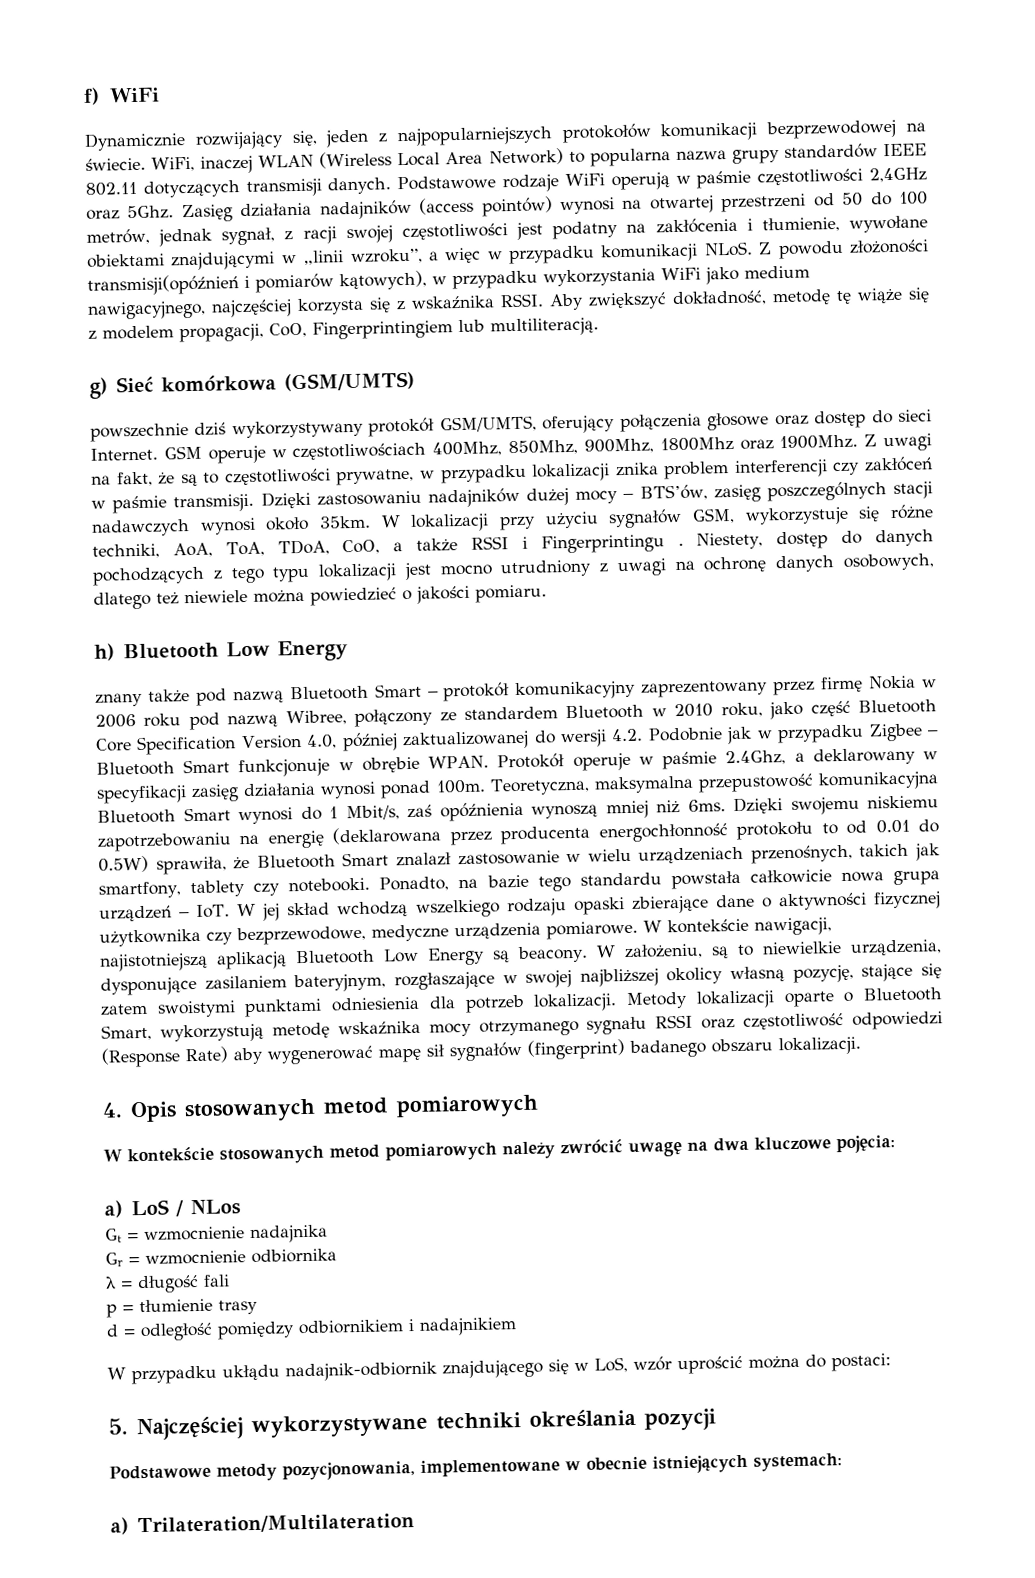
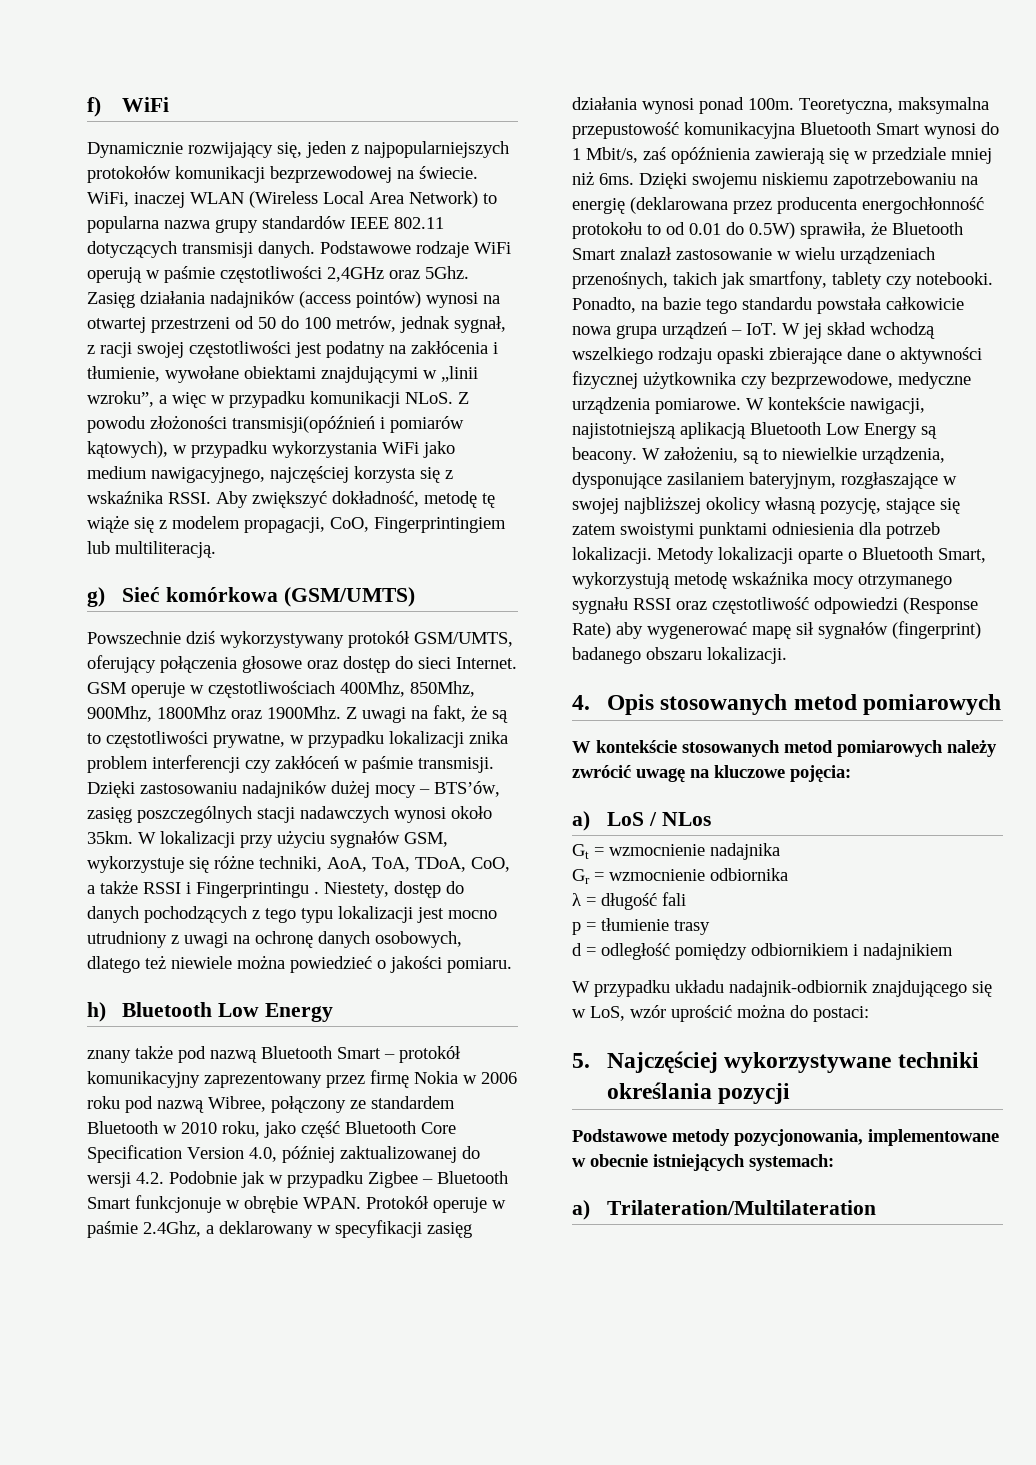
- powszechnie dziś wykorzystywany protokół GSM/UMTS, oferujący połączenia głosowe oraz dostęp do sieci Internet.
+ Powszechnie dziś wykorzystywany protokół GSM/UMTS, oferujący połączenia głosowe oraz dostęp do sieci Internet.
- Teoretyczna, maksymalna przepustowość komunikacyjna Bluetooth Smart wynosi do 1 Mbit/s, zaś opóźnienia wynoszą mniej niż 6ms.
+ Teoretyczna, maksymalna przepustowość komunikacyjna Bluetooth Smart wynosi do 1 Mbit/s, zaś opóźnienia zawierają się w przedziale mniej niż 6ms.
- W kontekście stosowanych metod pomiarowych należy zwrócić uwagę na dwa kluczowe pojęcia:
+ W kontekście stosowanych metod pomiarowych należy zwrócić uwagę na kluczowe pojęcia:
- W przypadku ukłądu nadajnik-odbiornik znajdującego się w LoS, wzór uprościć można do postaci:
+ W przypadku układu nadajnik-odbiornik znajdującego się w LoS, wzór uprościć można do postaci:

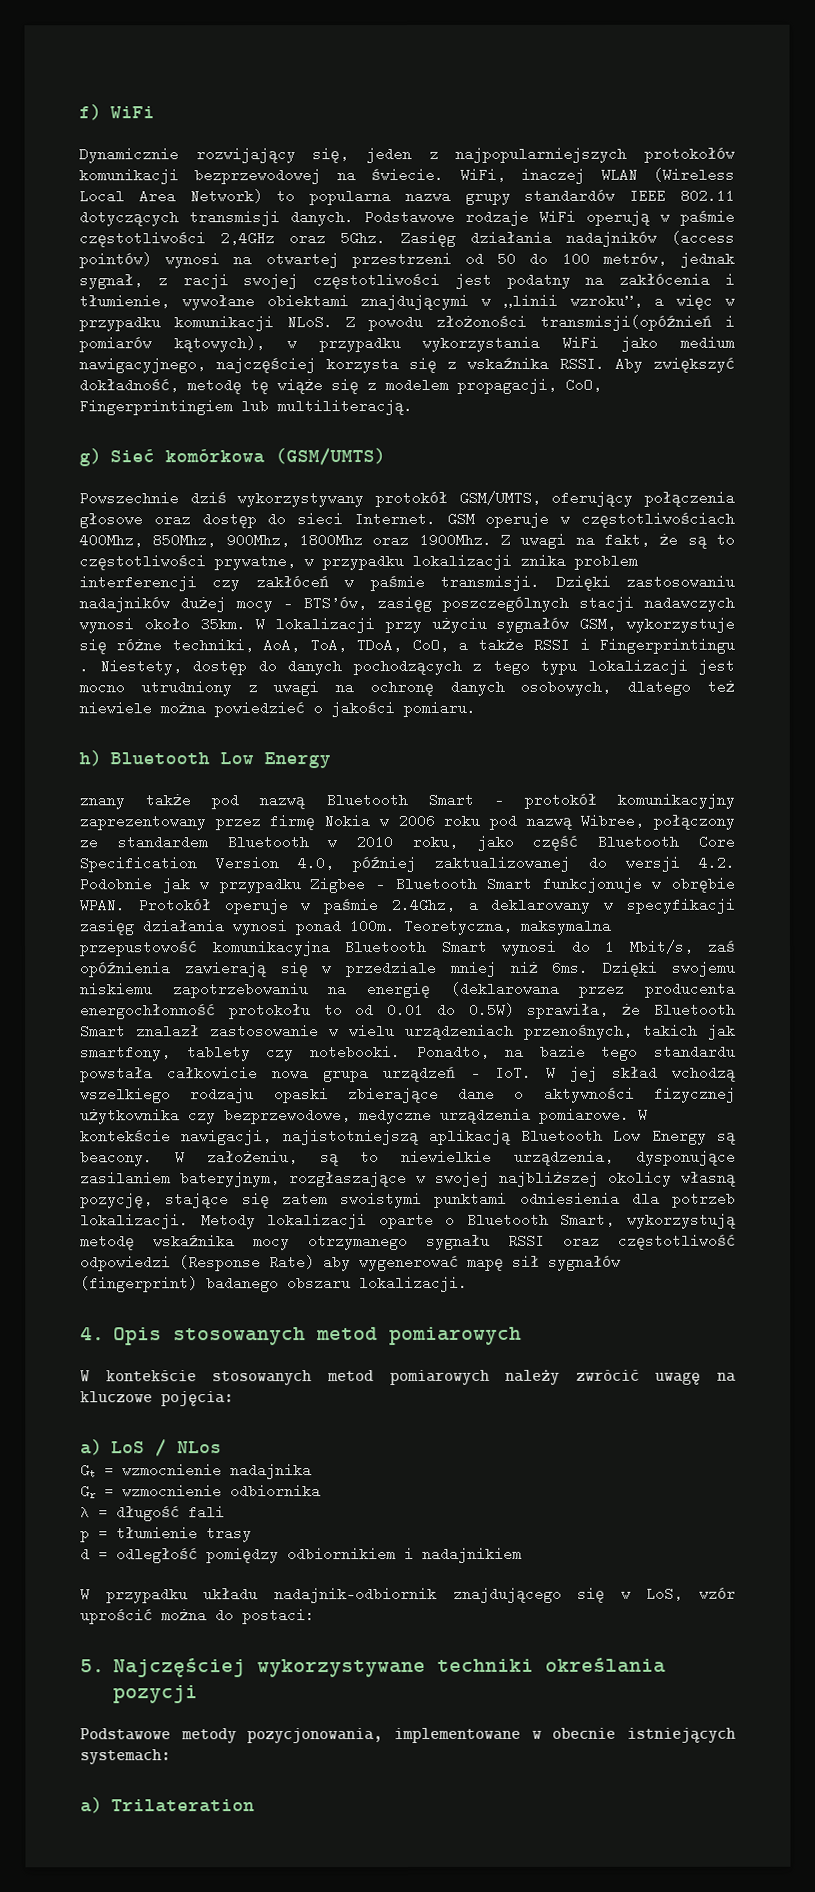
- a) Trilateration/Multilateration
+ a) Trilateration

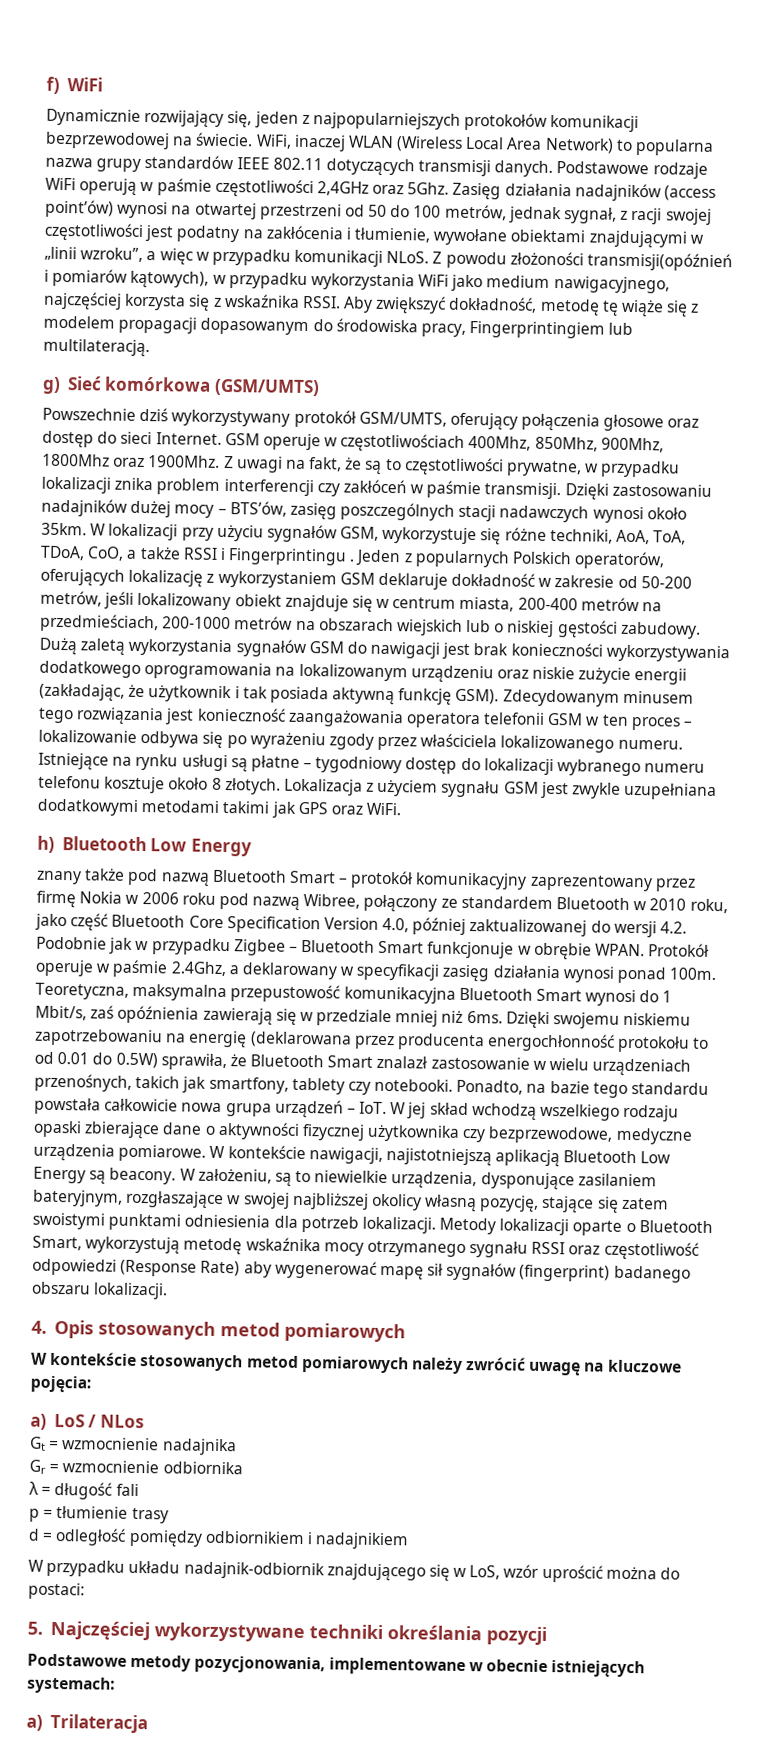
- Zasięg działania nadajników (access pointów) wynosi na otwartej przestrzeni od 50 do 100 metrów, jednak sygnał, z racji swojej częstotliwości jest podatny na zakłócenia i tłumienie, wywołane obiektami znajdującymi w „linii wzroku”, a więc w przypadku komunikacji NLoS.
+ Zasięg działania nadajników (access point’ów) wynosi na otwartej przestrzeni od 50 do 100 metrów, jednak sygnał, z racji swojej częstotliwości jest podatny na zakłócenia i tłumienie, wywołane obiektami znajdującymi w „linii wzroku”, a więc w przypadku komunikacji NLoS.
- Aby zwiększyć dokładność, metodę tę wiąże się z modelem propagacji, CoO, Fingerprintingiem lub multiliteracją.
+ Aby zwiększyć dokładność, metodę tę wiąże się z modelem propagacji dopasowanym do środowiska pracy, Fingerprintingiem lub multilateracją.
- Niestety, dostęp do danych pochodzących z tego typu lokalizacji jest mocno utrudniony z uwagi na ochronę danych osobowych, dlatego też niewiele można powiedzieć o jakości pomiaru.
+ Jeden z popularnych Polskich operatorów, oferujących lokalizację z wykorzystaniem GSM deklaruje dokładność w zakresie od 50-200 metrów, jeśli lokalizowany obiekt znajduje się w centrum miasta, 200-400 metrów na przedmieściach, 200-1000 metrów na obszarach wiejskich lub o niskiej gęstości zabudowy. Dużą zaletą wykorzystania sygnałów GSM do nawigacji jest brak konieczności wykorzystywania dodatkowego oprogramowania na lokalizowanym urządzeniu oraz niskie zużycie energii (zakładając, że użytkownik i tak posiada aktywną funkcję GSM). Zdecydowanym minusem tego rozwiązania jest konieczność zaangażowania operatora telefonii GSM w ten proces – lokalizowanie odbywa się po wyrażeniu zgody przez właściciela lokalizowanego numeru. Istniejące na rynku usługi są płatne – tygodniowy dostęp do lokalizacji wybranego numeru telefonu kosztuje około 8 złotych. Lokalizacja z użyciem sygnału GSM jest zwykle uzupełniana dodatkowymi metodami takimi jak GPS oraz WiFi.
- a) Trilateration
+ a) Trilateracja

